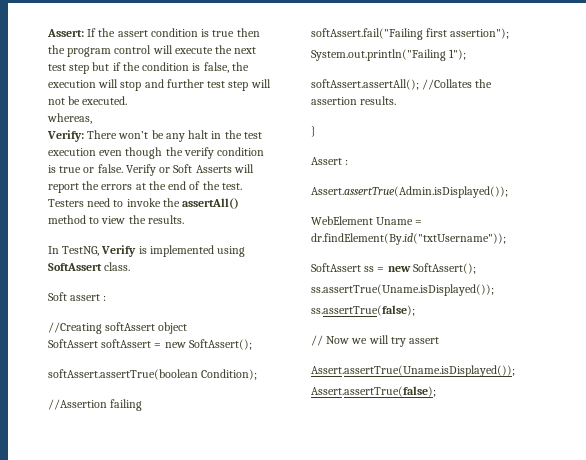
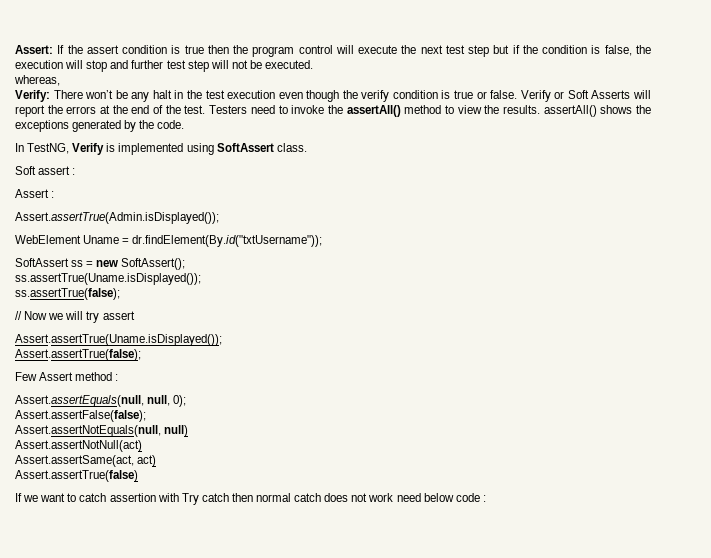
- Testers need to invoke the assertAll() method to view the results.
+ Testers need to invoke the assertAll() method to view the results. assertAll() shows the exceptions generated by the code.
- //Creating softAssert object
- SoftAssert softAssert = new SoftAssert();
- softAssert.assertTrue(boolean Condition);
- //Assertion failing
- softAssert.fail("Failing first assertion");
- System.out.println("Failing 1");
- softAssert.assertAll(); //Collates the assertion results.
- }
+ Few Assert method :
+ Assert.assertEquals(null, null, 0);
+ Assert.assertFalse(false);
+ Assert.assertNotEquals(null, null)
+ Assert.assertNotNull(act)
+ Assert.assertSame(act, act)
+ Assert.assertTrue(false)
+ If we want to catch assertion with Try catch then normal catch does not work need below code :

